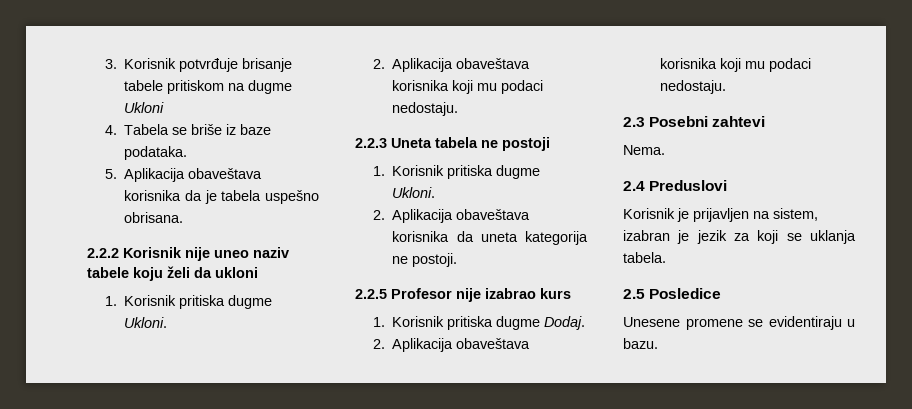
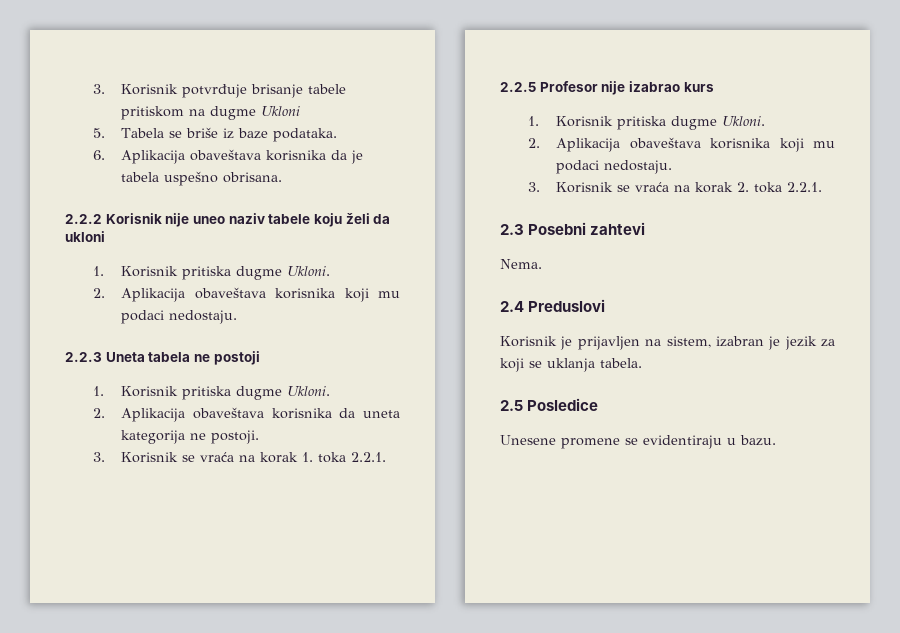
- 4. Tabela se briše iz baze podataka.
+ 5. Tabela se briše iz baze podataka.
- 5. Aplikacija obaveštava korisnika da je tabela uspešno obrisana.
+ 6. Aplikacija obaveštava korisnika da je tabela uspešno obrisana.
+ 3. Korisnik se vraća na korak 1. toka 2.2.1.
  2.2.5 Profesor nije izabrao kurs
- 1. Korisnik pritiska dugme Dodaj.
+ 1. Korisnik pritiska dugme Ukloni.
  2. Aplikacija obaveštava korisnika koji mu podaci nedostaju.
+ 3. Korisnik se vraća na korak 2. toka 2.2.1.

